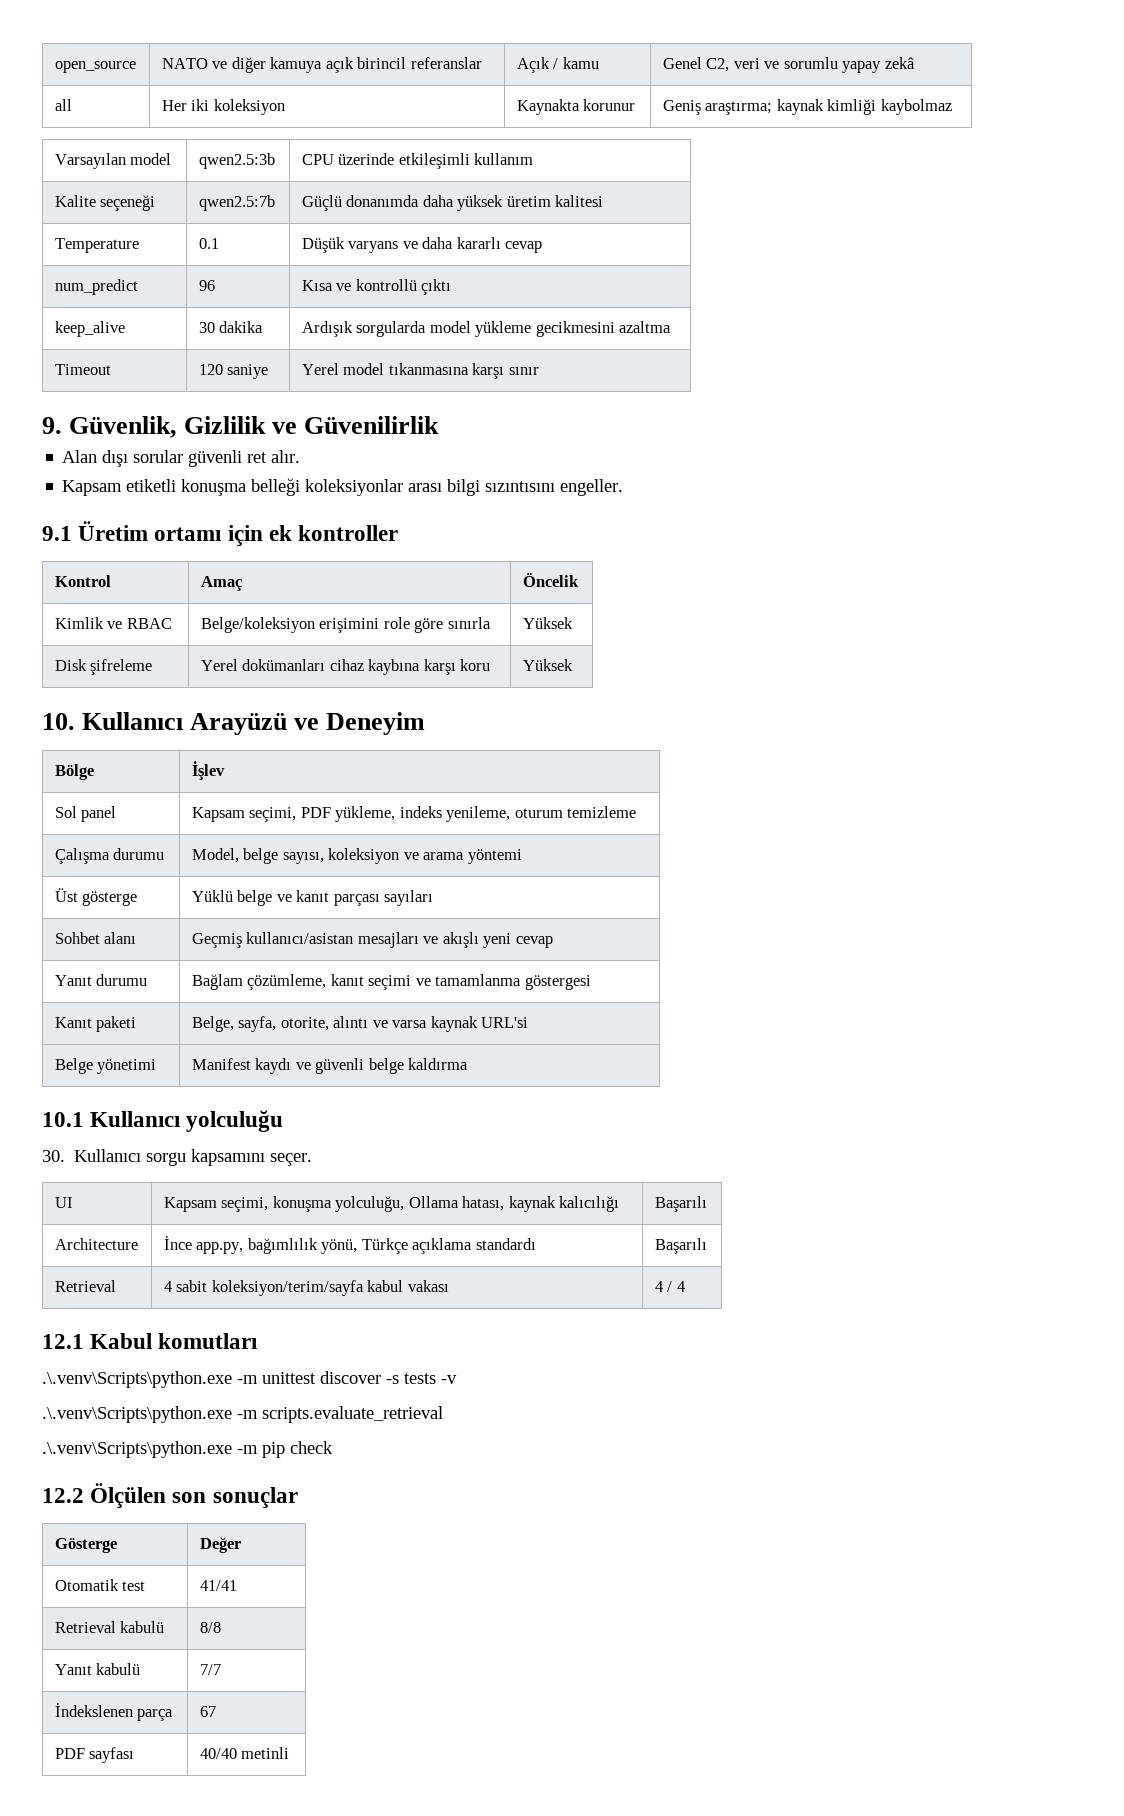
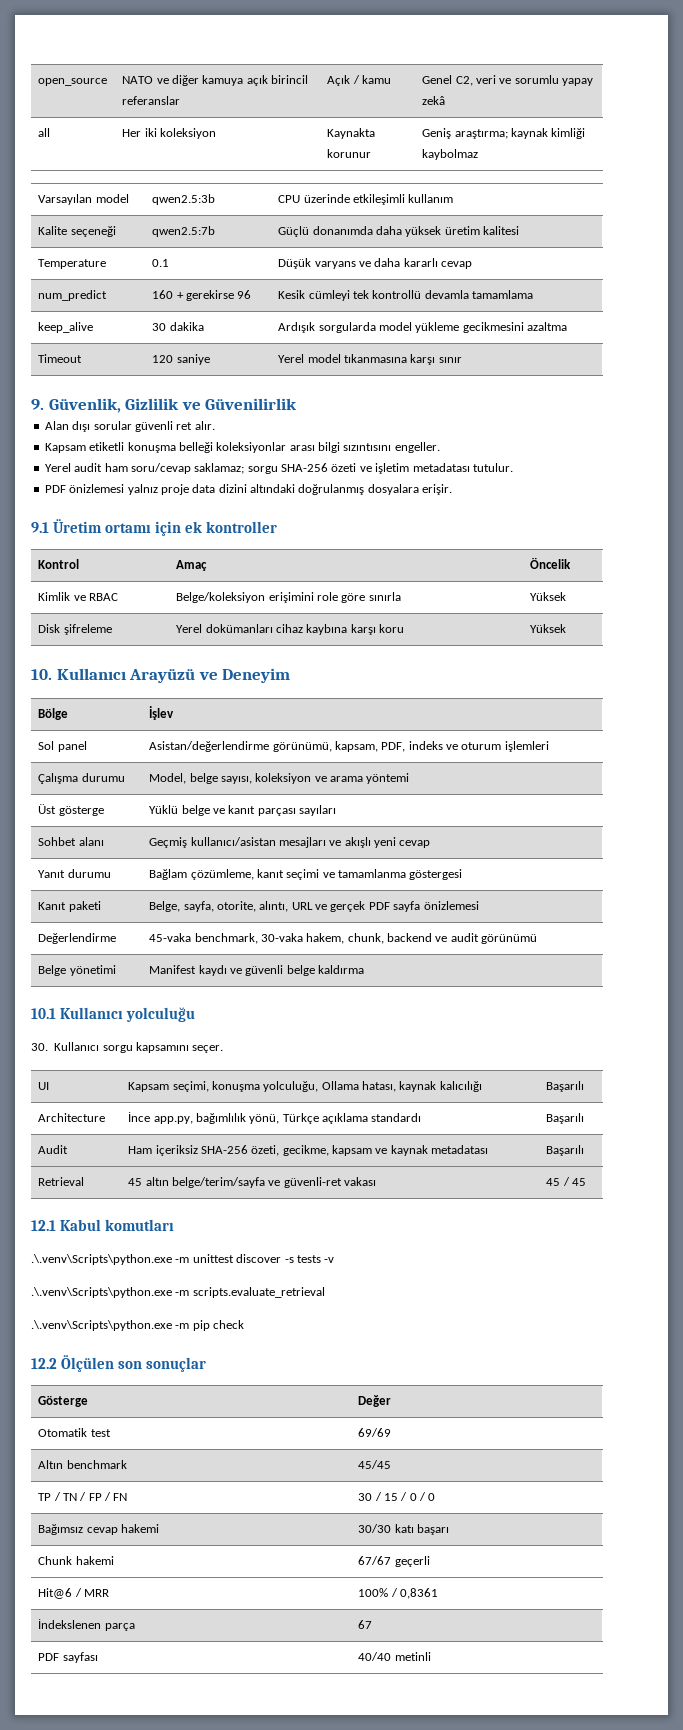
- num_predict | 96 | Kısa ve kontrollü çıktı
+ num_predict | 160 + gerekirse 96 | Kesik cümleyi tek kontrollü devamla tamamlama
+ Yerel audit ham soru/cevap saklamaz; sorgu SHA-256 özeti ve işletim metadatası tutulur.
+ PDF önizlemesi yalnız proje data dizini altındaki doğrulanmış dosyalara erişir.
- Sol panel | Kapsam seçimi, PDF yükleme, indeks yenileme, oturum temizleme
+ Sol panel | Asistan/değerlendirme görünümü, kapsam, PDF, indeks ve oturum işlemleri
- Kanıt paketi | Belge, sayfa, otorite, alıntı ve varsa kaynak URL'si
+ Kanıt paketi | Belge, sayfa, otorite, alıntı, URL ve gerçek PDF sayfa önizlemesi
+ Değerlendirme | 45-vaka benchmark, 30-vaka hakem, chunk, backend ve audit görünümü
- Retrieval | 4 sabit koleksiyon/terim/sayfa kabul vakası | 4 / 4
+ Audit | Ham içeriksiz SHA-256 özeti, gecikme, kapsam ve kaynak metadatası | Başarılı
+ Retrieval | 45 altın belge/terim/sayfa ve güvenli-ret vakası | 45 / 45
- Otomatik test | 41/41
- Retrieval kabulü | 8/8
- Yanıt kabulü | 7/7
+ Otomatik test | 69/69
+ Altın benchmark | 45/45
+ TP / TN / FP / FN | 30 / 15 / 0 / 0
+ Bağımsız cevap hakemi | 30/30 katı başarı
+ Chunk hakemi | 67/67 geçerli
+ Hit@6 / MRR | 100% / 0,8361

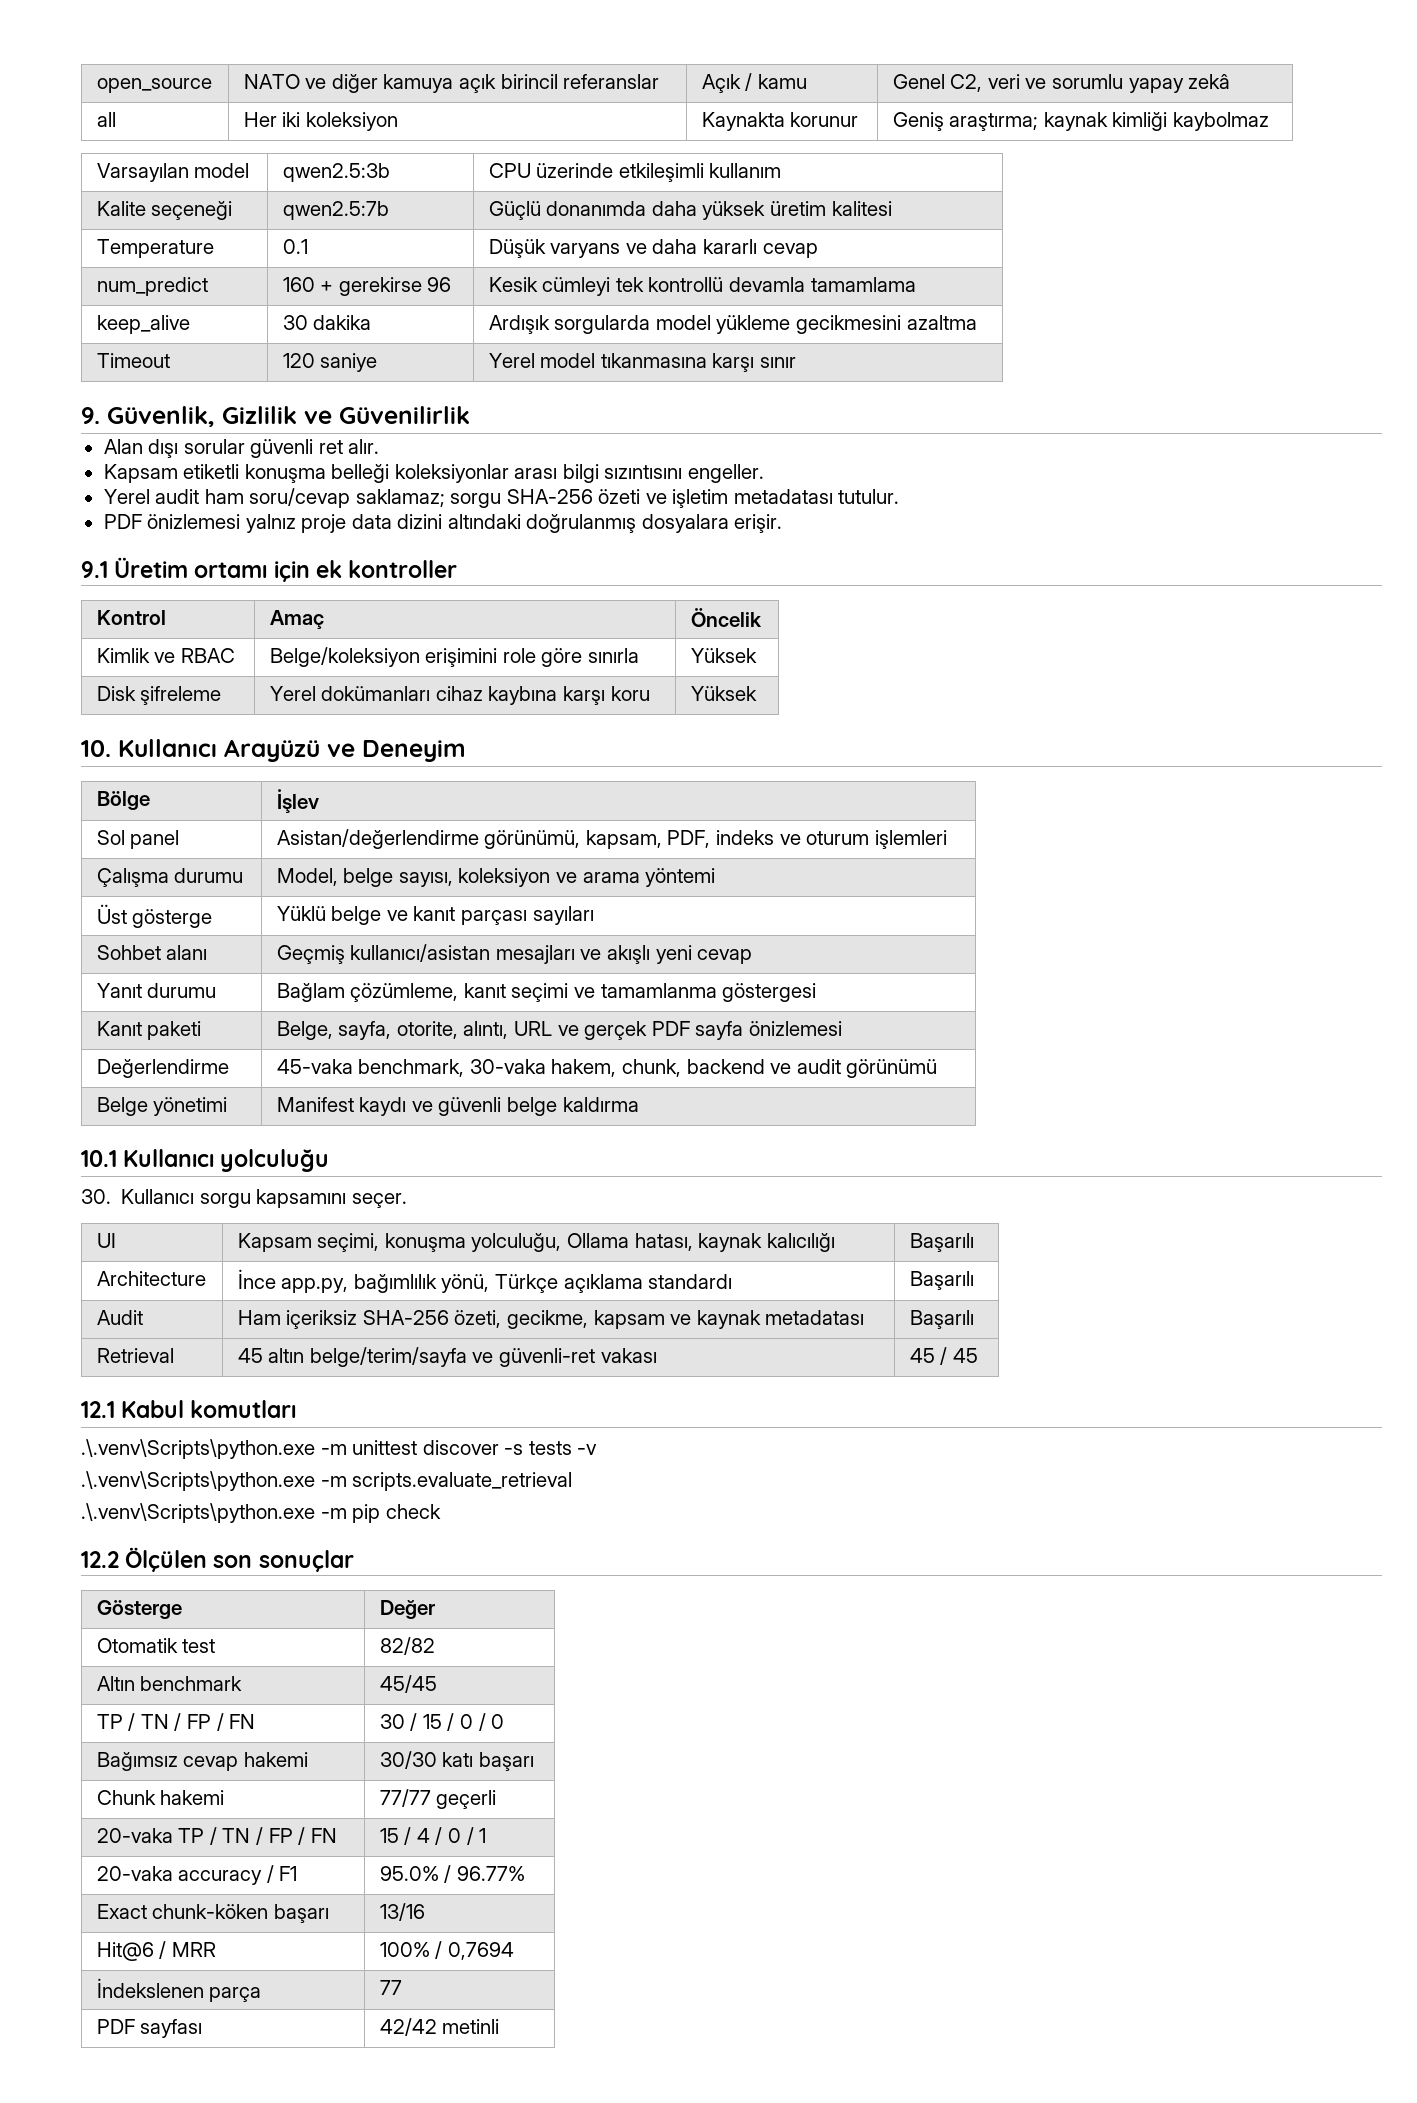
- Otomatik test | 69/69
+ Otomatik test | 82/82
- Chunk hakemi | 67/67 geçerli
+ Chunk hakemi | 77/77 geçerli
+ 20-vaka TP / TN / FP / FN | 15 / 4 / 0 / 1
+ 20-vaka accuracy / F1 | 95.0% / 96.77%
+ Exact chunk-köken başarı | 13/16
- Hit@6 / MRR | 100% / 0,8361
+ Hit@6 / MRR | 100% / 0,7694
- İndekslenen parça | 67
+ İndekslenen parça | 77
- PDF sayfası | 40/40 metinli
+ PDF sayfası | 42/42 metinli

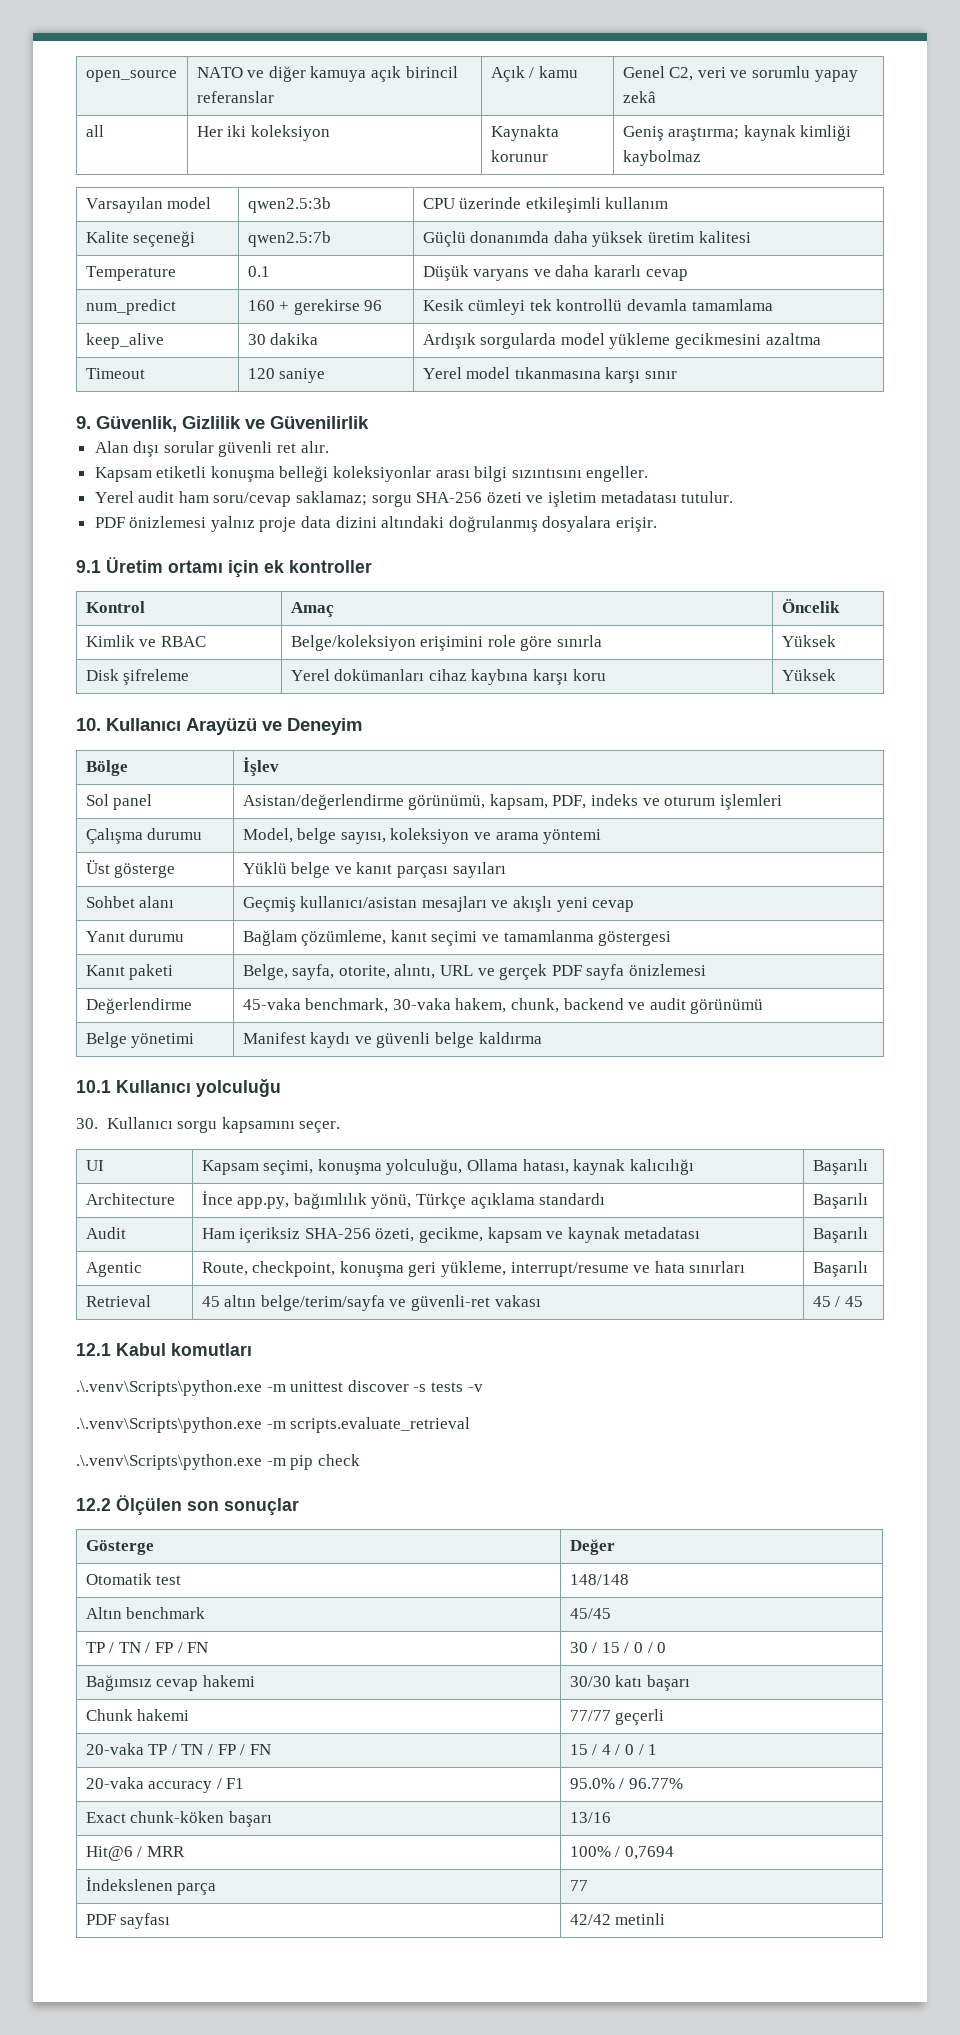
+ Agentic | Route, checkpoint, konuşma geri yükleme, interrupt/resume ve hata sınırları | Başarılı
- Otomatik test | 82/82
+ Otomatik test | 148/148

